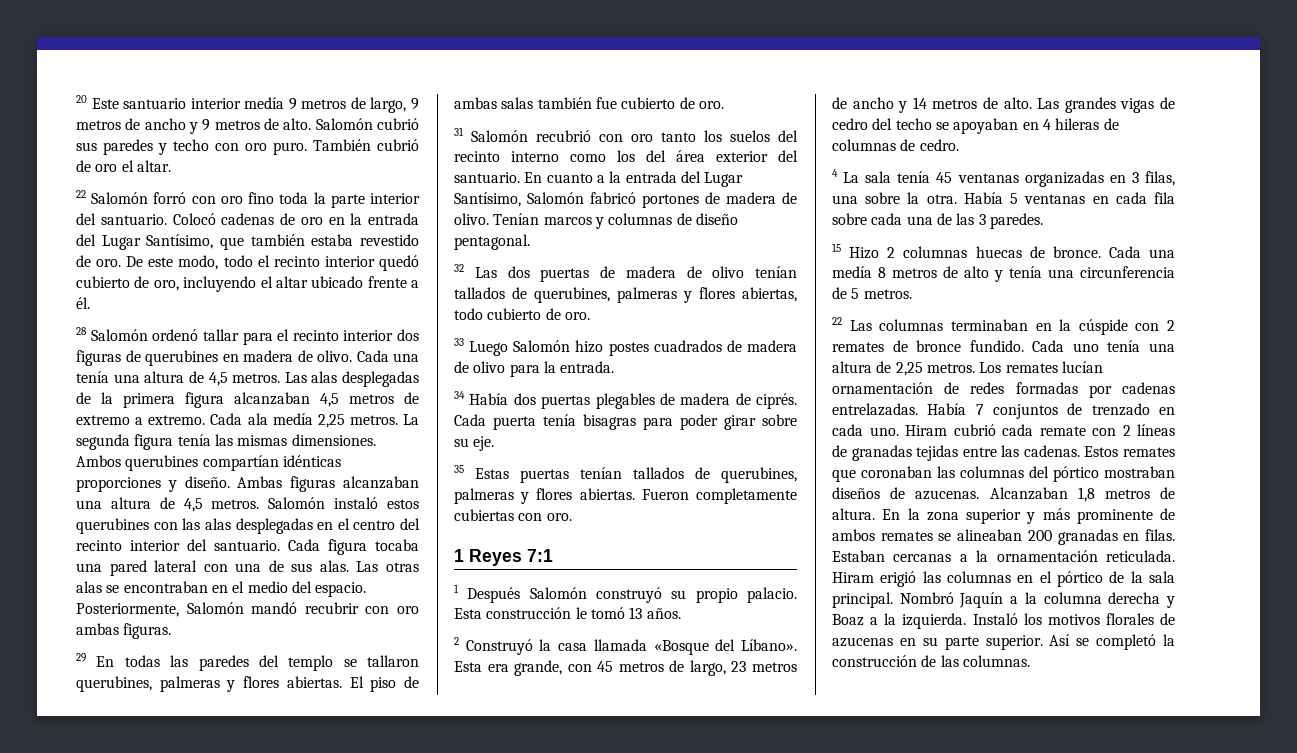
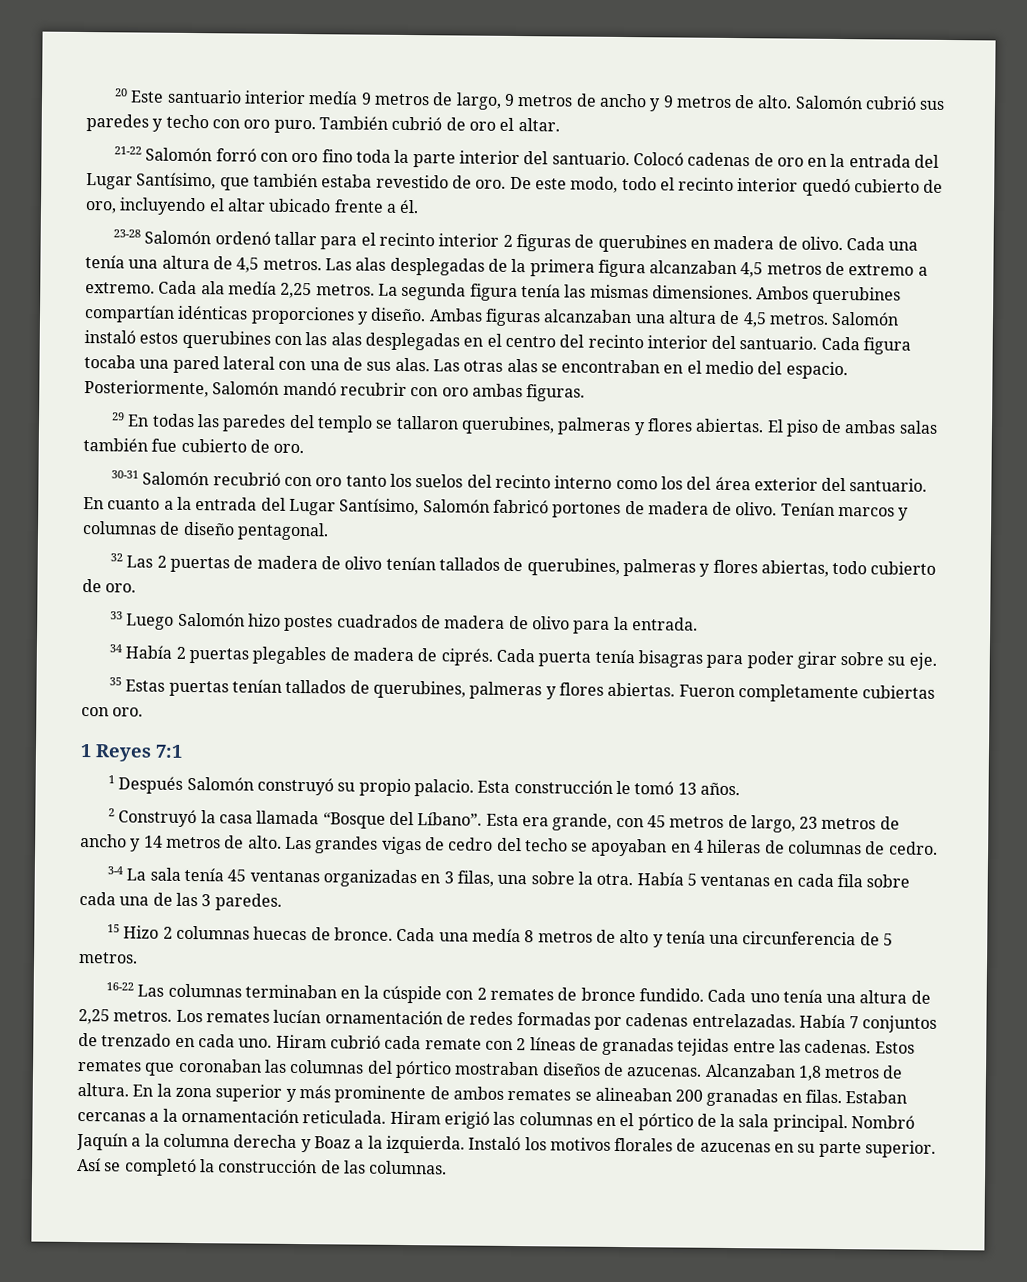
- 22 Salomón forró con oro fino toda la parte interior del santuario.
+ 21-22 Salomón forró con oro fino toda la parte interior del santuario.
- 28 Salomón ordenó tallar para el recinto interior dos figuras de querubines en madera de olivo.
+ 23-28 Salomón ordenó tallar para el recinto interior 2 figuras de querubines en madera de olivo.
- 31 Salomón recubrió con oro tanto los suelos del recinto interno como los del área exterior del santuario.
+ 30-31 Salomón recubrió con oro tanto los suelos del recinto interno como los del área exterior del santuario.
- 32 Las dos puertas de madera de olivo tenían tallados de querubines, palmeras y flores abiertas, todo cubierto de oro.
+ 32 Las 2 puertas de madera de olivo tenían tallados de querubines, palmeras y flores abiertas, todo cubierto de oro.
- 34 Había dos puertas plegables de madera de ciprés.
+ 34 Había 2 puertas plegables de madera de ciprés.
- 2 Construyó la casa llamada «Bosque del Líbano».
+ 2 Construyó la casa llamada “Bosque del Líbano”.
- 4 La sala tenía 45 ventanas organizadas en 3 filas, una sobre la otra.
+ 3-4 La sala tenía 45 ventanas organizadas en 3 filas, una sobre la otra.
- 22 Las columnas terminaban en la cúspide con 2 remates de bronce fundido.
+ 16-22 Las columnas terminaban en la cúspide con 2 remates de bronce fundido.

